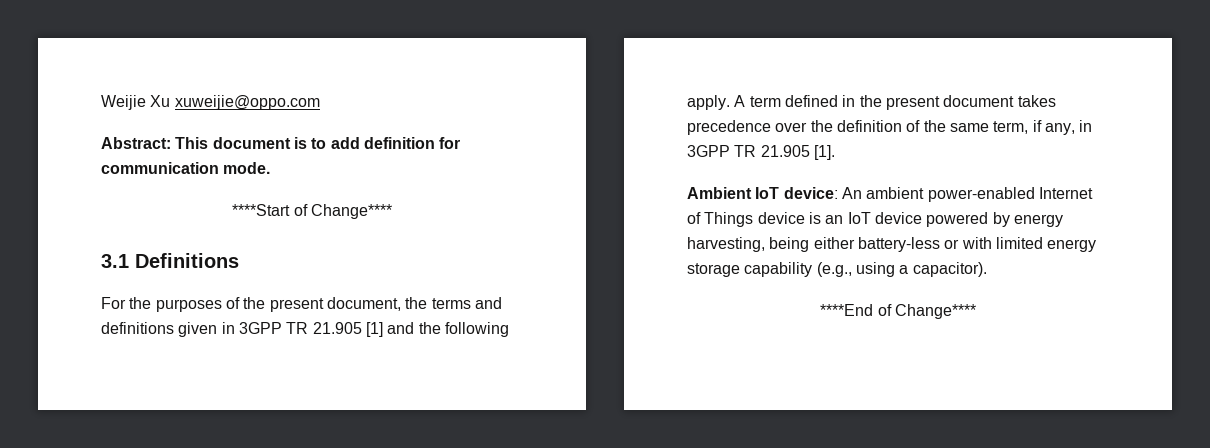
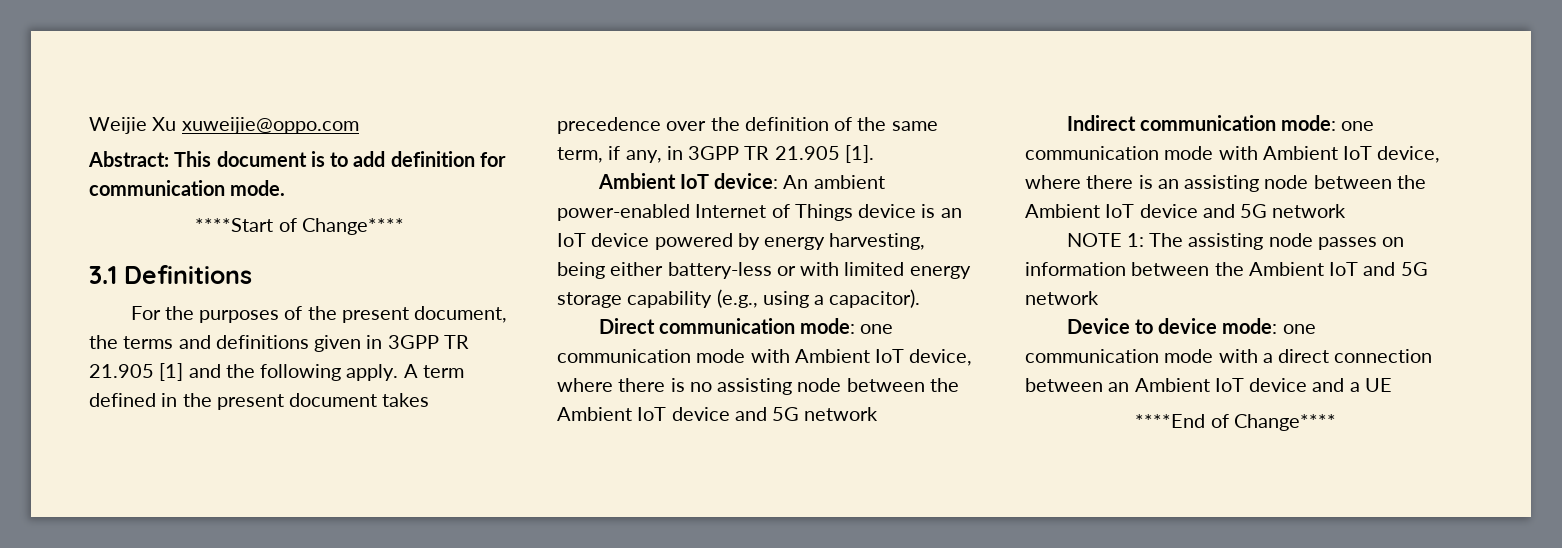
+ Direct communication mode: one communication mode with Ambient IoT device, where there is no assisting node between the Ambient IoT device and 5G network
+ Indirect communication mode: one communication mode with Ambient IoT device, where there is an assisting node between the Ambient IoT device and 5G network
+ NOTE 1: The assisting node passes on information between the Ambient IoT and 5G network
+ Device to device mode: one communication mode with a direct connection between an Ambient IoT device and a UE

